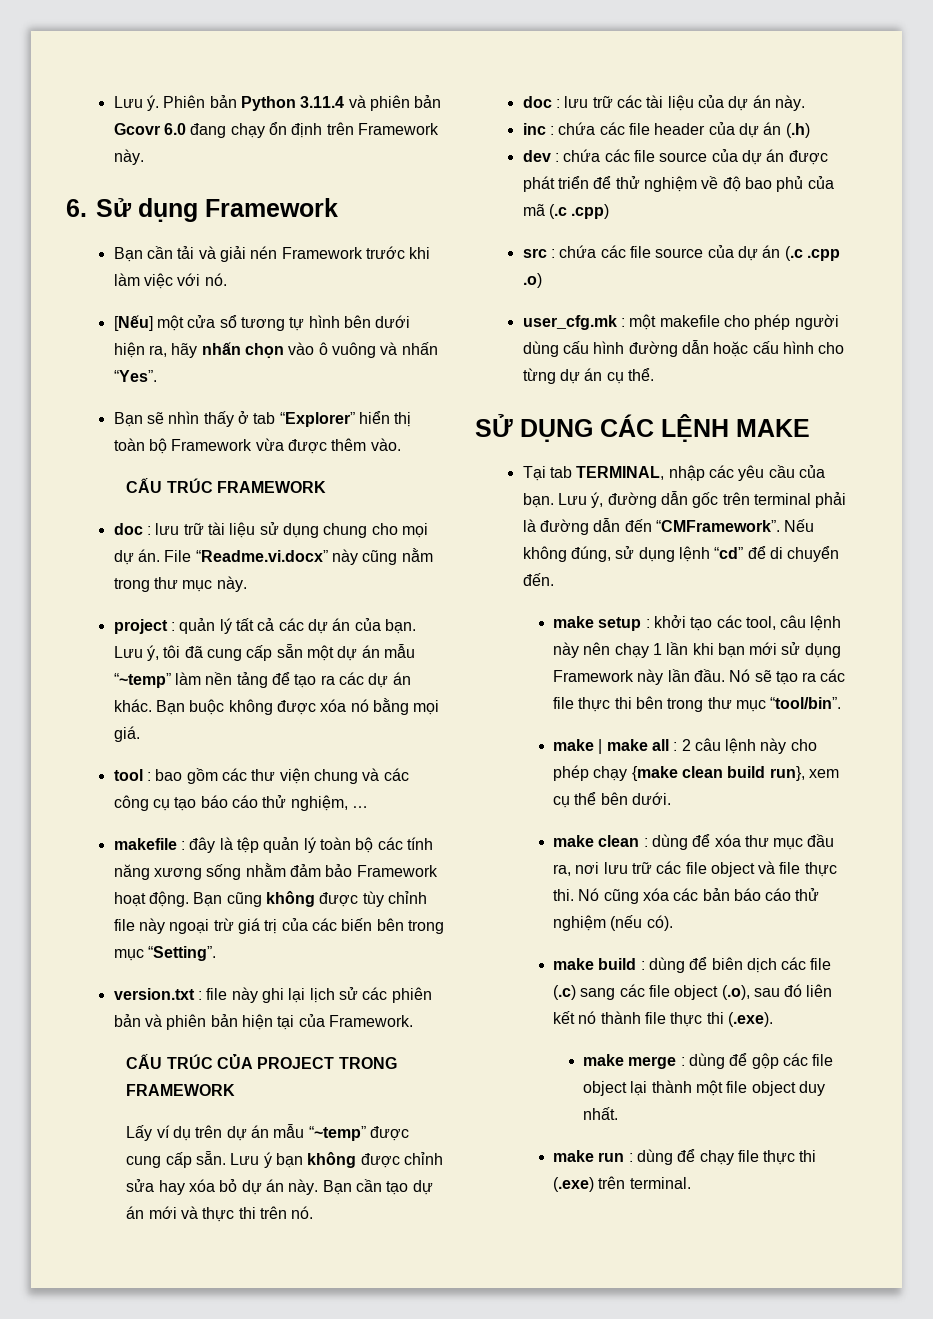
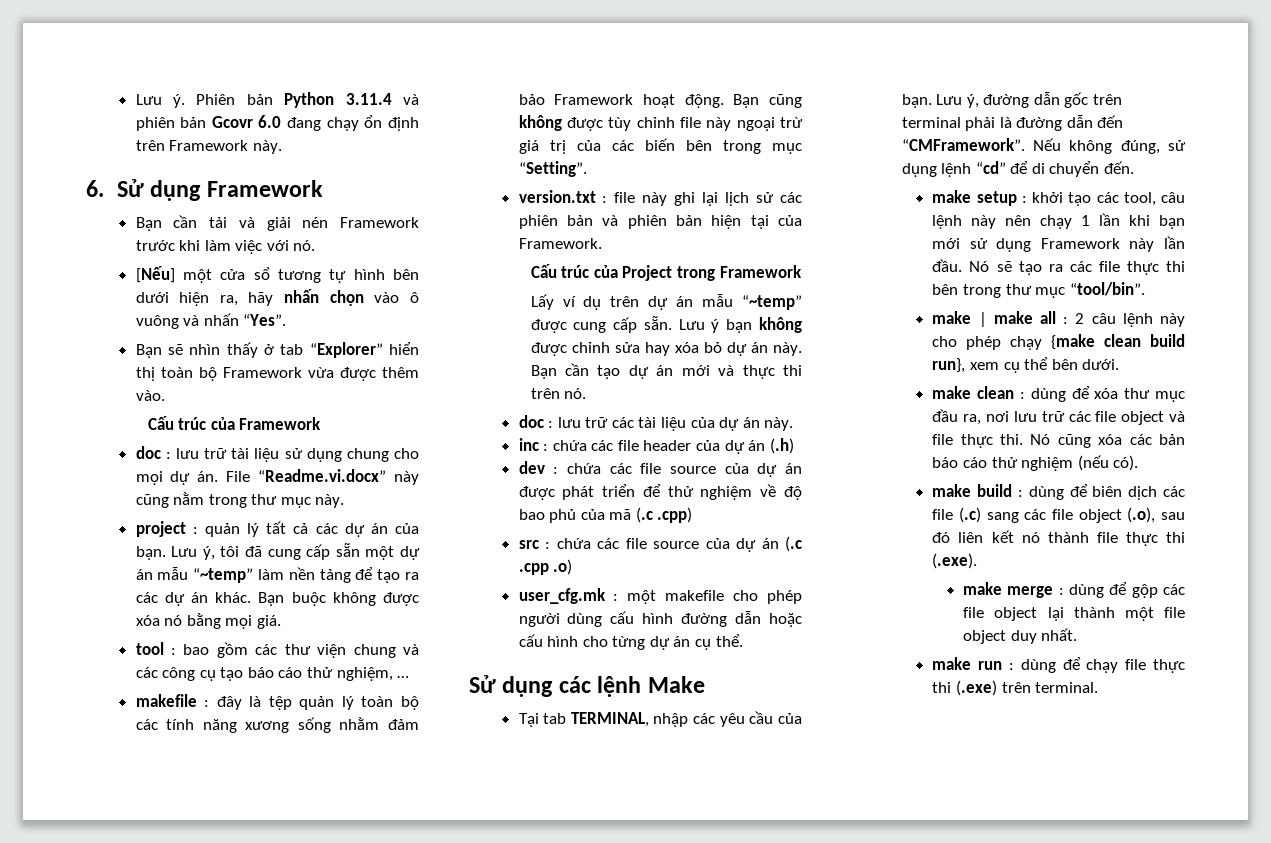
- CẤU TRÚC FRAMEWORK
+ Cấu trúc của Framework
- CẤU TRÚC CỦA PROJECT TRONG FRAMEWORK
+ Cấu trúc của Project trong Framework
- SỬ DỤNG CÁC LỆNH MAKE
+ Sử dụng các lệnh Make

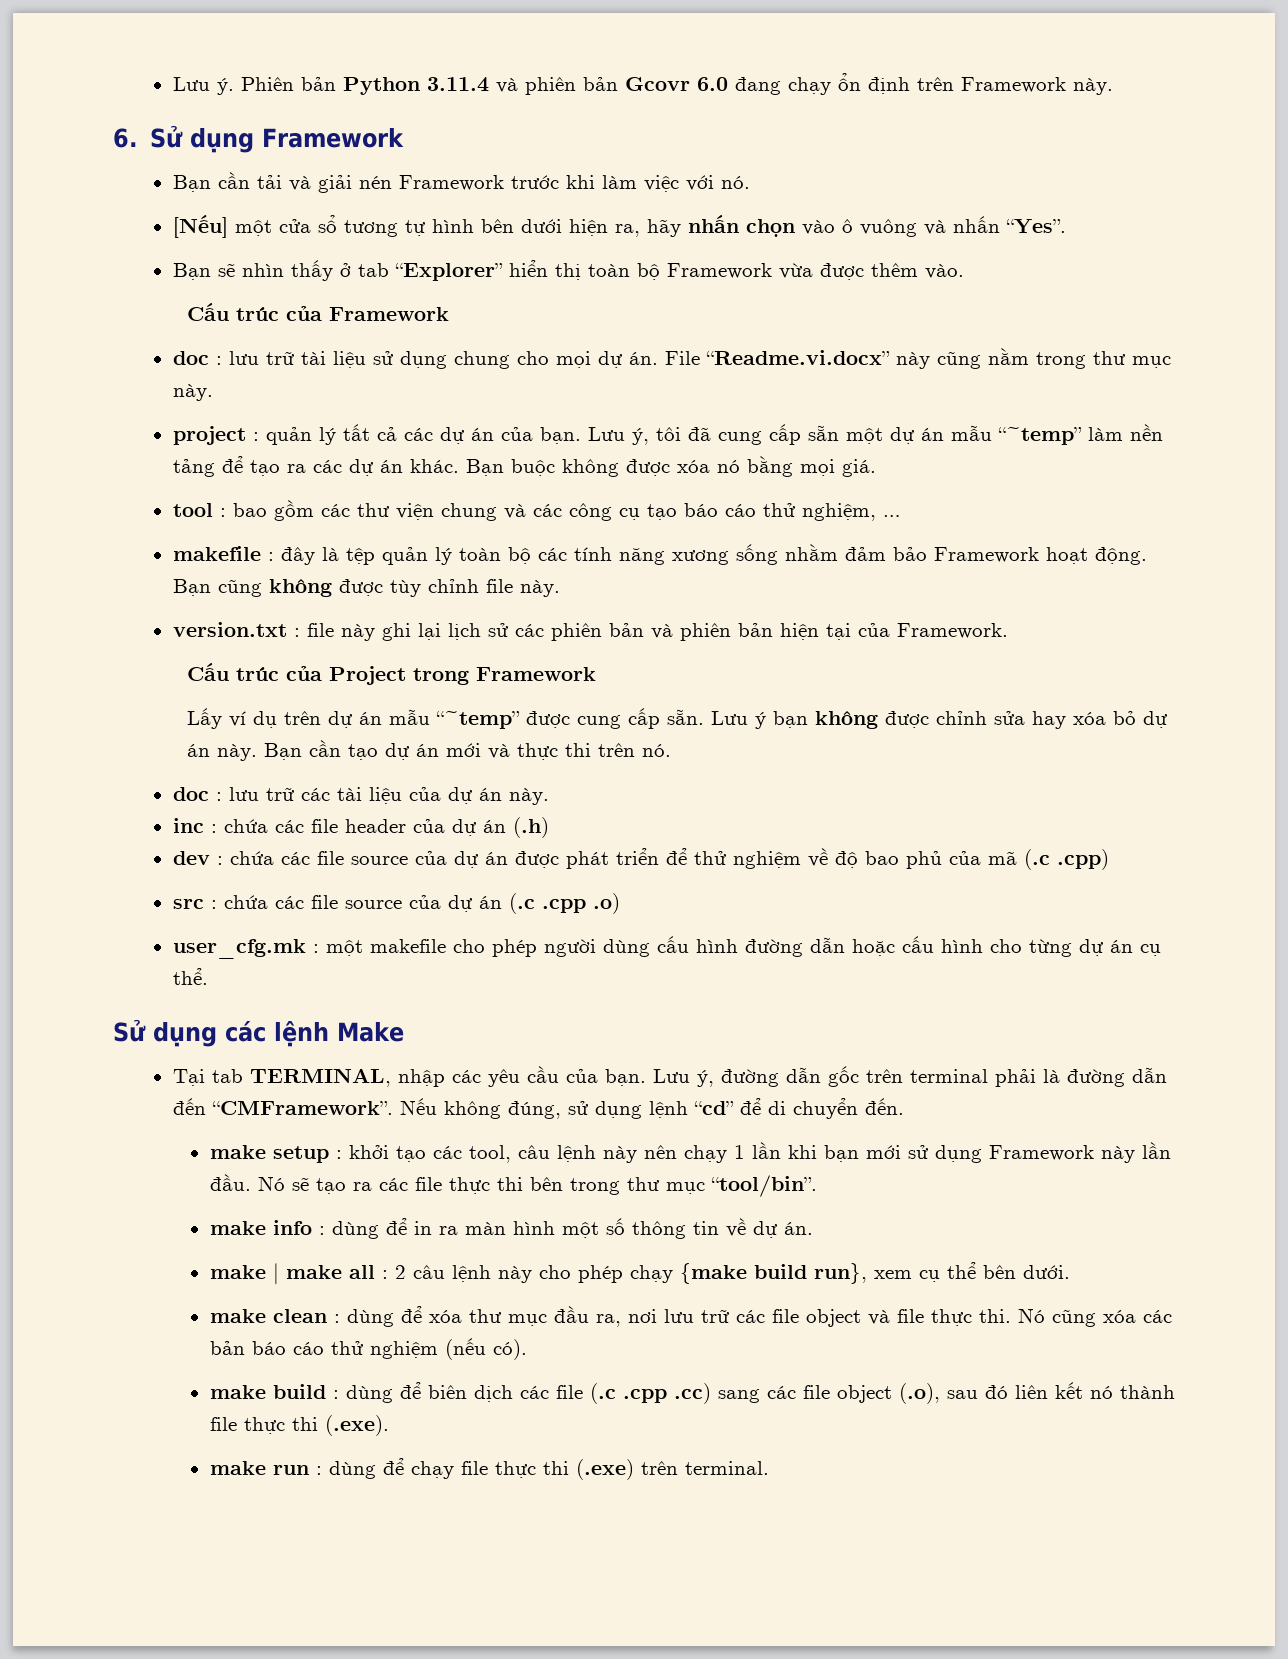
- Bạn cũng không được tùy chỉnh file này ngoại trừ giá trị của các biến bên trong mục “Setting”.
+ Bạn cũng không được tùy chỉnh file này.
+ make info : dùng để in ra màn hình một số thông tin về dự án.
- make | make all : 2 câu lệnh này cho phép chạy {make clean build run}, xem cụ thể bên dưới.
+ make | make all : 2 câu lệnh này cho phép chạy {make build run}, xem cụ thể bên dưới.
- make build : dùng để biên dịch các file (.c) sang các file object (.o), sau đó liên kết nó thành file thực thi (.exe).
+ make build : dùng để biên dịch các file (.c .cpp .cc) sang các file object (.o), sau đó liên kết nó thành file thực thi (.exe).
- make merge : dùng để gộp các file object lại thành một file object duy nhất.

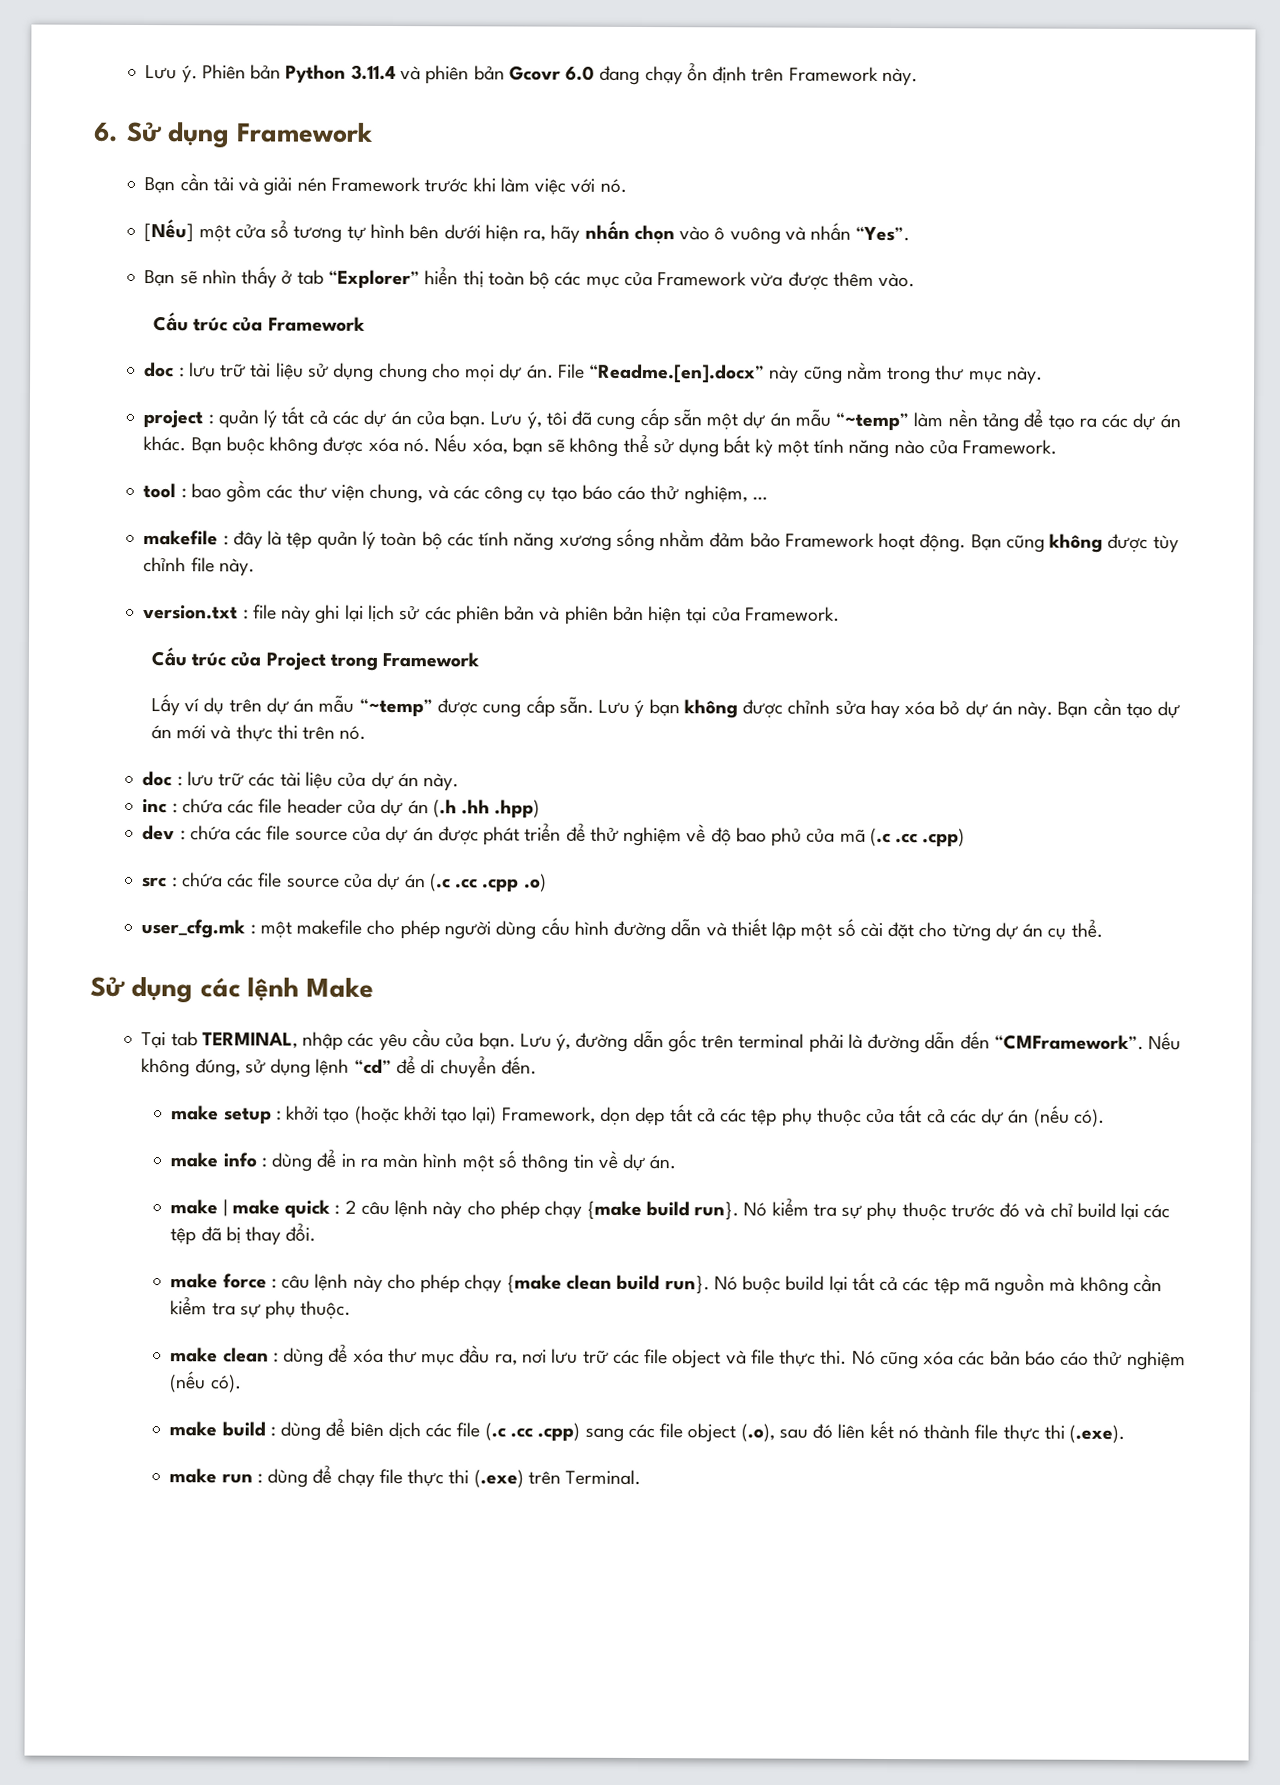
- Bạn sẽ nhìn thấy ở tab “Explorer” hiển thị toàn bộ Framework vừa được thêm vào.
+ Bạn sẽ nhìn thấy ở tab “Explorer” hiển thị toàn bộ các mục của Framework vừa được thêm vào.
- File “Readme.vi.docx” này cũng nằm trong thư mục này.
+ File “Readme.[en].docx” này cũng nằm trong thư mục này.
- Bạn buộc không được xóa nó bằng mọi giá.
+ Bạn buộc không được xóa nó. Nếu xóa, bạn sẽ không thể sử dụng bất kỳ một tính năng nào của Framework.
- tool : bao gồm các thư viện chung và các công cụ tạo báo cáo thử nghiệm, …
+ tool : bao gồm các thư viện chung, và các công cụ tạo báo cáo thử nghiệm, …
- inc : chứa các file header của dự án (.h)
+ inc : chứa các file header của dự án (.h .hh .hpp)
- dev : chứa các file source của dự án được phát triển để thử nghiệm về độ bao phủ của mã (.c .cpp)
+ dev : chứa các file source của dự án được phát triển để thử nghiệm về độ bao phủ của mã (.c .cc .cpp)
- src : chứa các file source của dự án (.c .cpp .o)
+ src : chứa các file source của dự án (.c .cc .cpp .o)
- user_cfg.mk : một makefile cho phép người dùng cấu hình đường dẫn hoặc cấu hình cho từng dự án cụ thể.
+ user_cfg.mk : một makefile cho phép người dùng cấu hình đường dẫn và thiết lập một số cài đặt cho từng dự án cụ thể.
- make setup : khởi tạo các tool, câu lệnh này nên chạy 1 lần khi bạn mới sử dụng Framework này lần đầu. Nó sẽ tạo ra các file thực thi bên trong thư mục “tool/bin”.
+ make setup : khởi tạo (hoặc khởi tạo lại) Framework, dọn dẹp tất cả các tệp phụ thuộc của tất cả các dự án (nếu có).
- make | make all : 2 câu lệnh này cho phép chạy {make build run}, xem cụ thể bên dưới.
+ make | make quick : 2 câu lệnh này cho phép chạy {make build run}. Nó kiểm tra sự phụ thuộc trước đó và chỉ build lại các tệp đã bị thay đổi.
+ make force : câu lệnh này cho phép chạy {make clean build run}. Nó buộc build lại tất cả các tệp mã nguồn mà không cần kiểm tra sự phụ thuộc.
- make build : dùng để biên dịch các file (.c .cpp .cc) sang các file object (.o), sau đó liên kết nó thành file thực thi (.exe).
+ make build : dùng để biên dịch các file (.c .cc .cpp) sang các file object (.o), sau đó liên kết nó thành file thực thi (.exe).
- make run : dùng để chạy file thực thi (.exe) trên terminal.
+ make run : dùng để chạy file thực thi (.exe) trên Terminal.

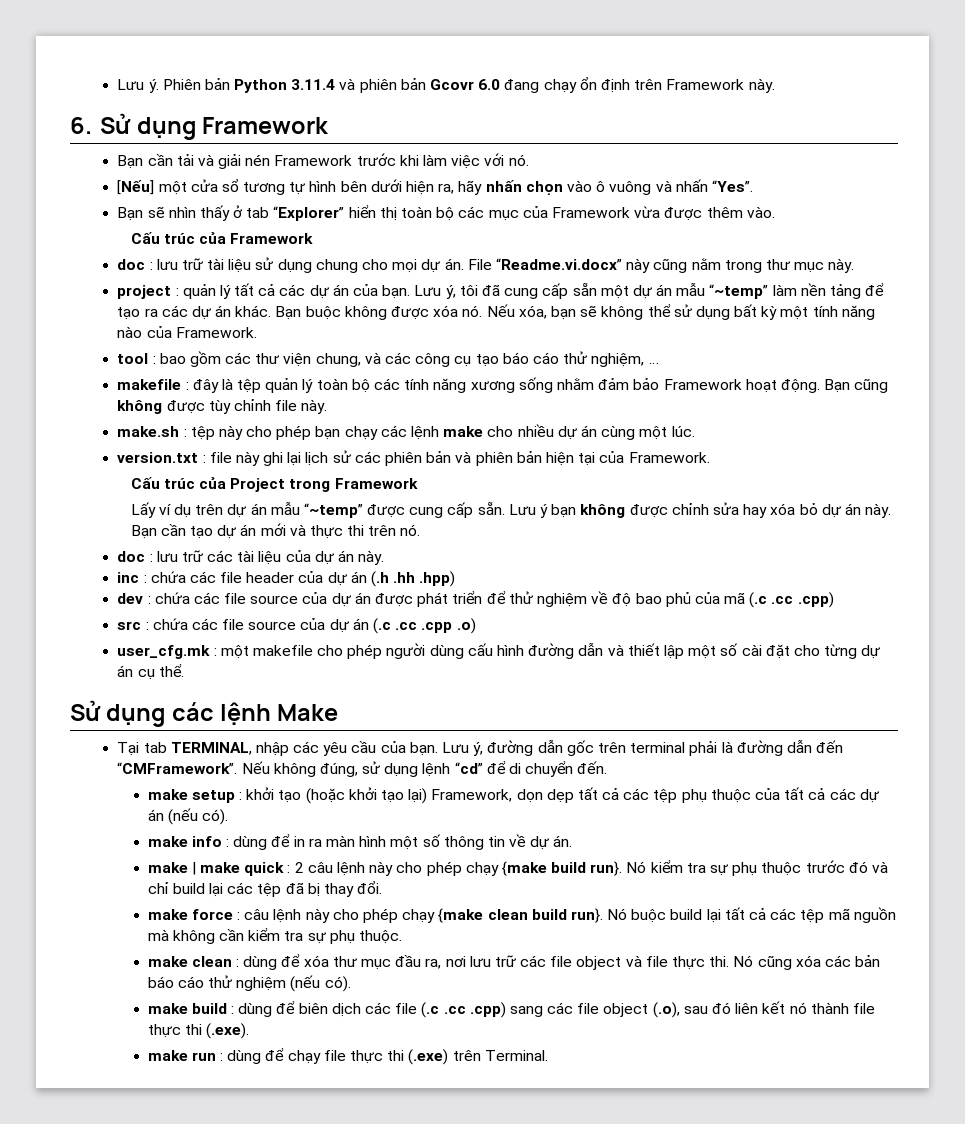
- File “Readme.[en].docx” này cũng nằm trong thư mục này.
+ File “Readme.vi.docx” này cũng nằm trong thư mục này.
+ make.sh : tệp này cho phép bạn chạy các lệnh make cho nhiều dự án cùng một lúc.

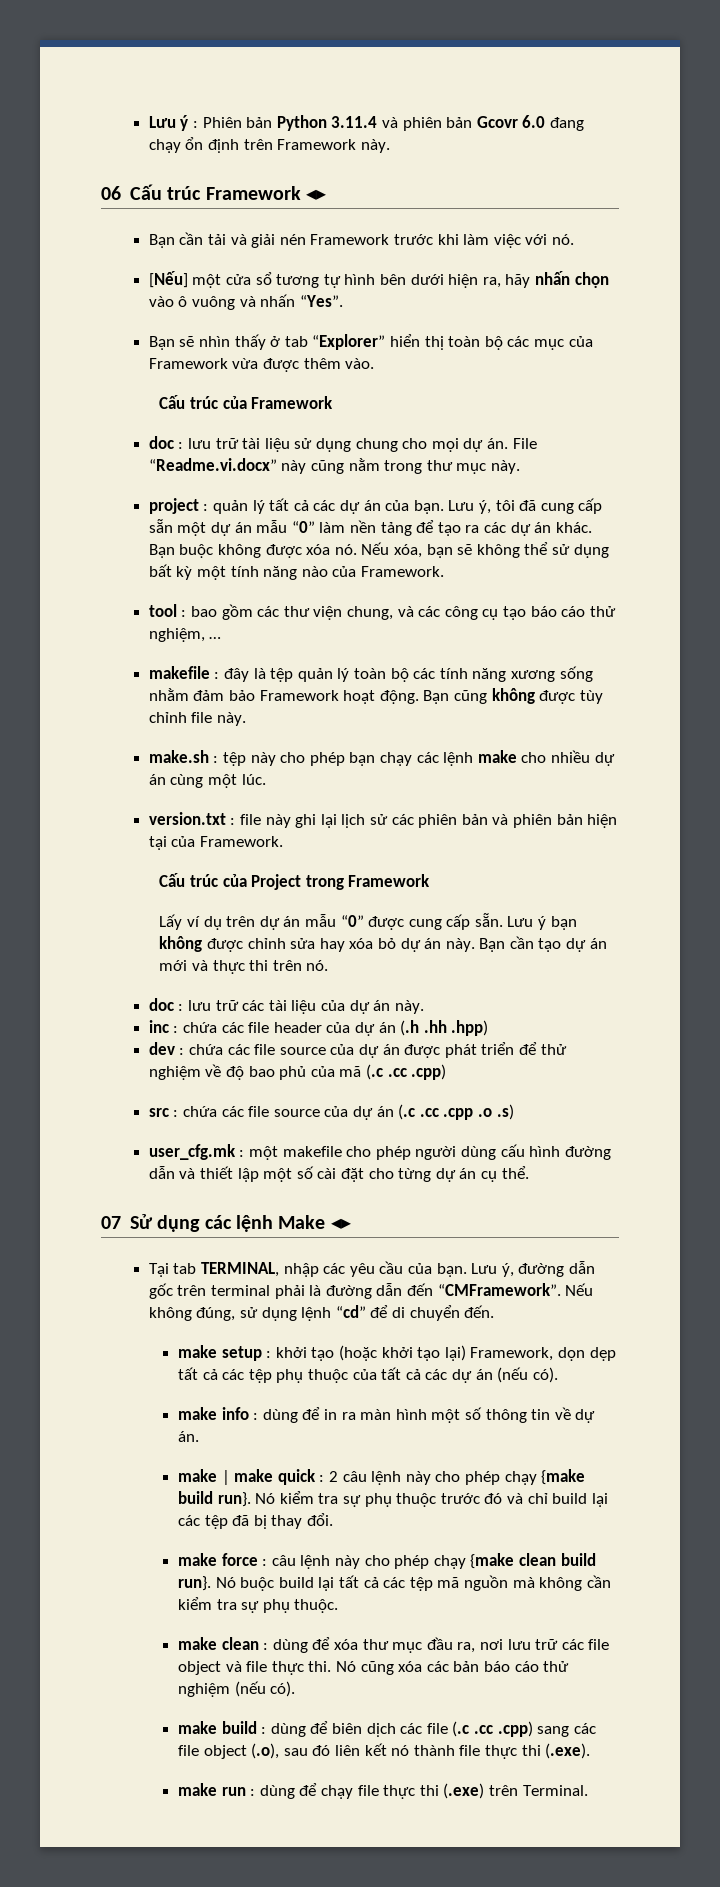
- Lưu ý. Phiên bản Python 3.11.4 và phiên bản Gcovr 6.0 đang chạy ổn định trên Framework này.
+ Lưu ý : Phiên bản Python 3.11.4 và phiên bản Gcovr 6.0 đang chạy ổn định trên Framework này.
- 6. Sử dụng Framework
+ 06 Cấu trúc Framework ◂▸
- Lưu ý, tôi đã cung cấp sẵn một dự án mẫu “~temp” làm nền tảng để tạo ra các dự án khác.
+ Lưu ý, tôi đã cung cấp sẵn một dự án mẫu “0” làm nền tảng để tạo ra các dự án khác.
- Lấy ví dụ trên dự án mẫu “~temp” được cung cấp sẵn.
+ Lấy ví dụ trên dự án mẫu “0” được cung cấp sẵn.
- src : chứa các file source của dự án (.c .cc .cpp .o)
+ src : chứa các file source của dự án (.c .cc .cpp .o .s)
- Sử dụng các lệnh Make
+ 07 Sử dụng các lệnh Make ◂▸

